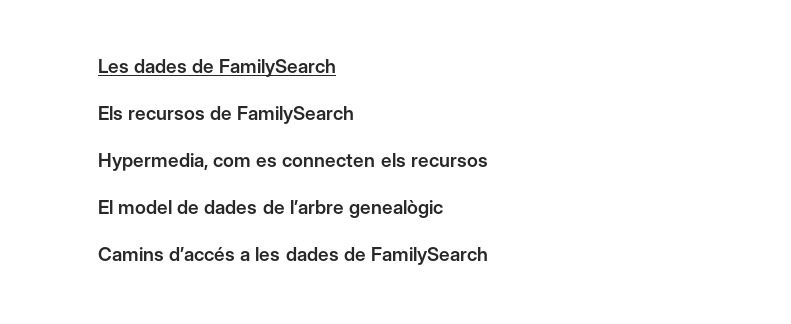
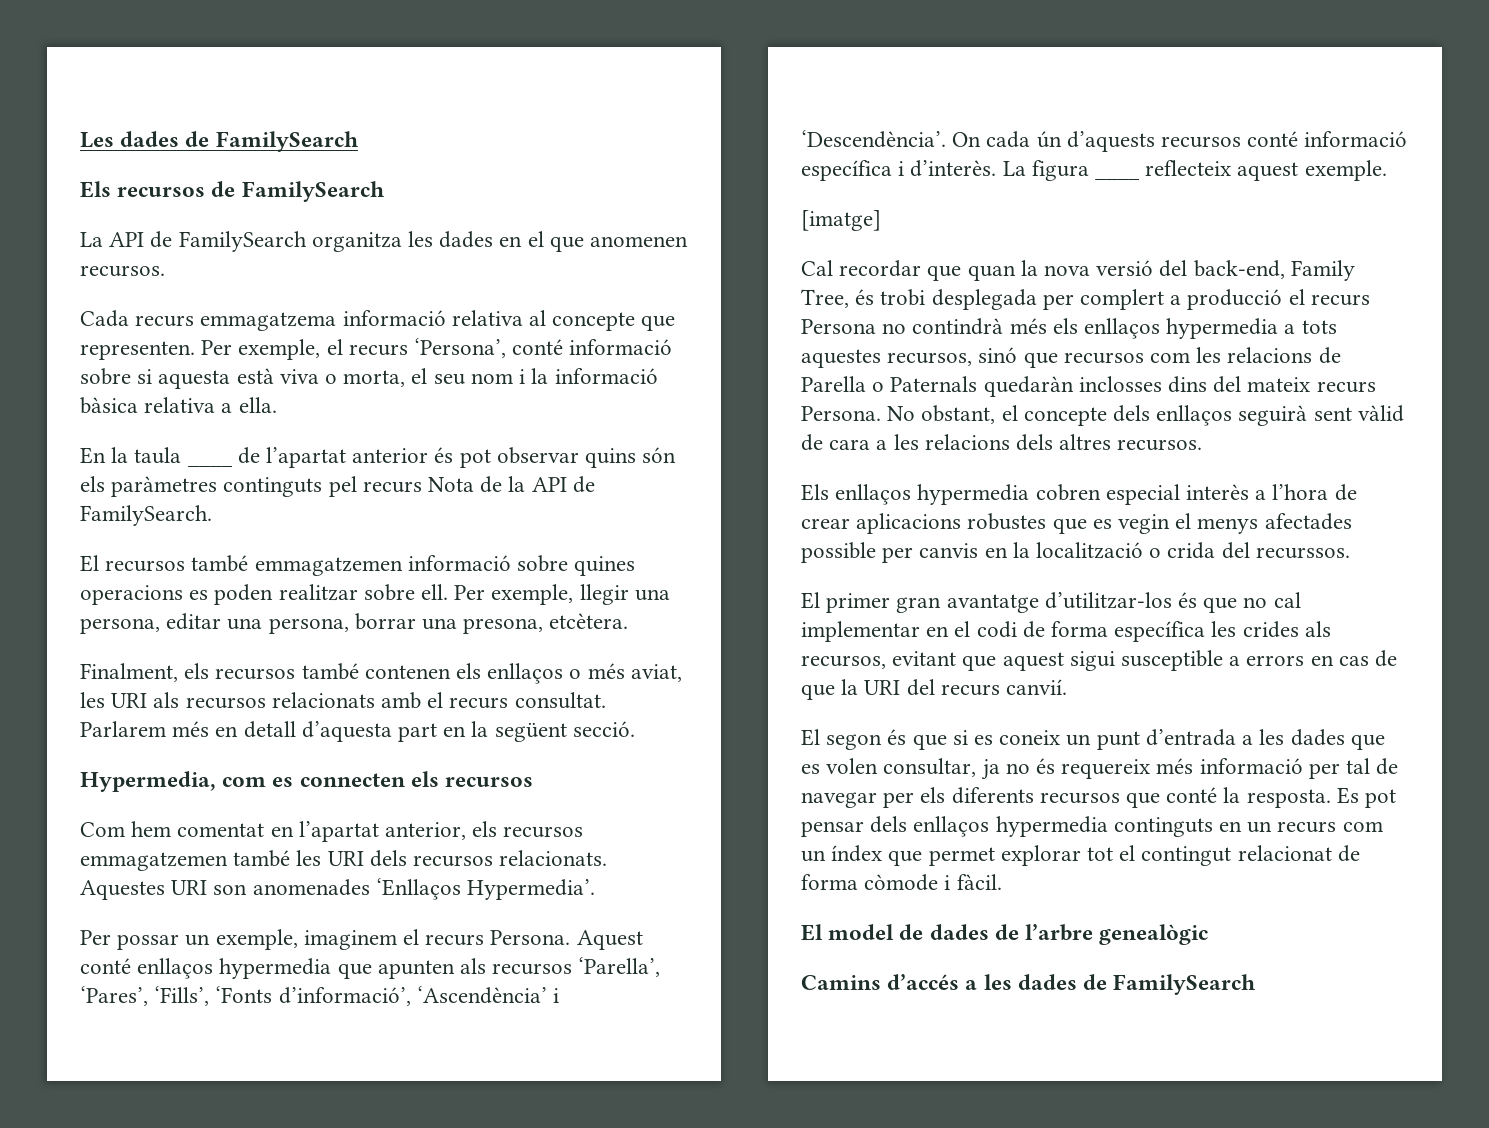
+ La API de FamilySearch organitza les dades en el que anomenen recursos.
+ Cada recurs emmagatzema informació relativa al concepte que representen. Per exemple, el recurs ‘Persona’, conté informació sobre si aquesta està viva o morta, el seu nom i la informació bàsica relativa a ella.
+ En la taula ____ de l’apartat anterior és pot observar quins són els paràmetres continguts pel recurs Nota de la API de FamilySearch.
+ El recursos també emmagatzemen informació sobre quines operacions es poden realitzar sobre ell. Per exemple, llegir una persona, editar una persona, borrar una presona, etcètera.
+ Finalment, els recursos també contenen els enllaços o més aviat, les URI als recursos relacionats amb el recurs consultat. Parlarem més en detall d’aquesta part en la següent secció.
+ Com hem comentat en l’apartat anterior, els recursos emmagatzemen també les URI dels recursos relacionats. Aquestes URI son anomenades ‘Enllaços Hypermedia’.
+ Per possar un exemple, imaginem el recurs Persona. Aquest conté enllaços hypermedia que apunten als recursos ‘Parella’, ‘Pares’, ‘Fills’, ‘Fonts d’informació’, ‘Ascendència’ i ‘Descendència’. On cada ún d’aquests recursos conté informació específica i d’interès. La figura ____ reflecteix aquest exemple.
+ [imatge]
+ Cal recordar que quan la nova versió del back-end, Family Tree, és trobi desplegada per complert a producció el recurs Persona no contindrà més els enllaços hypermedia a tots aquestes recursos, sinó que recursos com les relacions de Parella o Paternals quedaràn inclosses dins del mateix recurs Persona. No obstant, el concepte dels enllaços seguirà sent vàlid de cara a les relacions dels altres recursos.
+ Els enllaços hypermedia cobren especial interès a l’hora de crear aplicacions robustes que es vegin el menys afectades possible per canvis en la localització o crida del recurssos.
+ El primer gran avantatge d’utilitzar-los és que no cal implementar en el codi de forma específica les crides als recursos, evitant que aquest sigui susceptible a errors en cas de que la URI del recurs canvií.
+ El segon és que si es coneix un punt d’entrada a les dades que es volen consultar, ja no és requereix més informació per tal de navegar per els diferents recursos que conté la resposta. Es pot pensar dels enllaços hypermedia continguts en un recurs com un índex que permet explorar tot el contingut relacionat de forma còmode i fàcil.

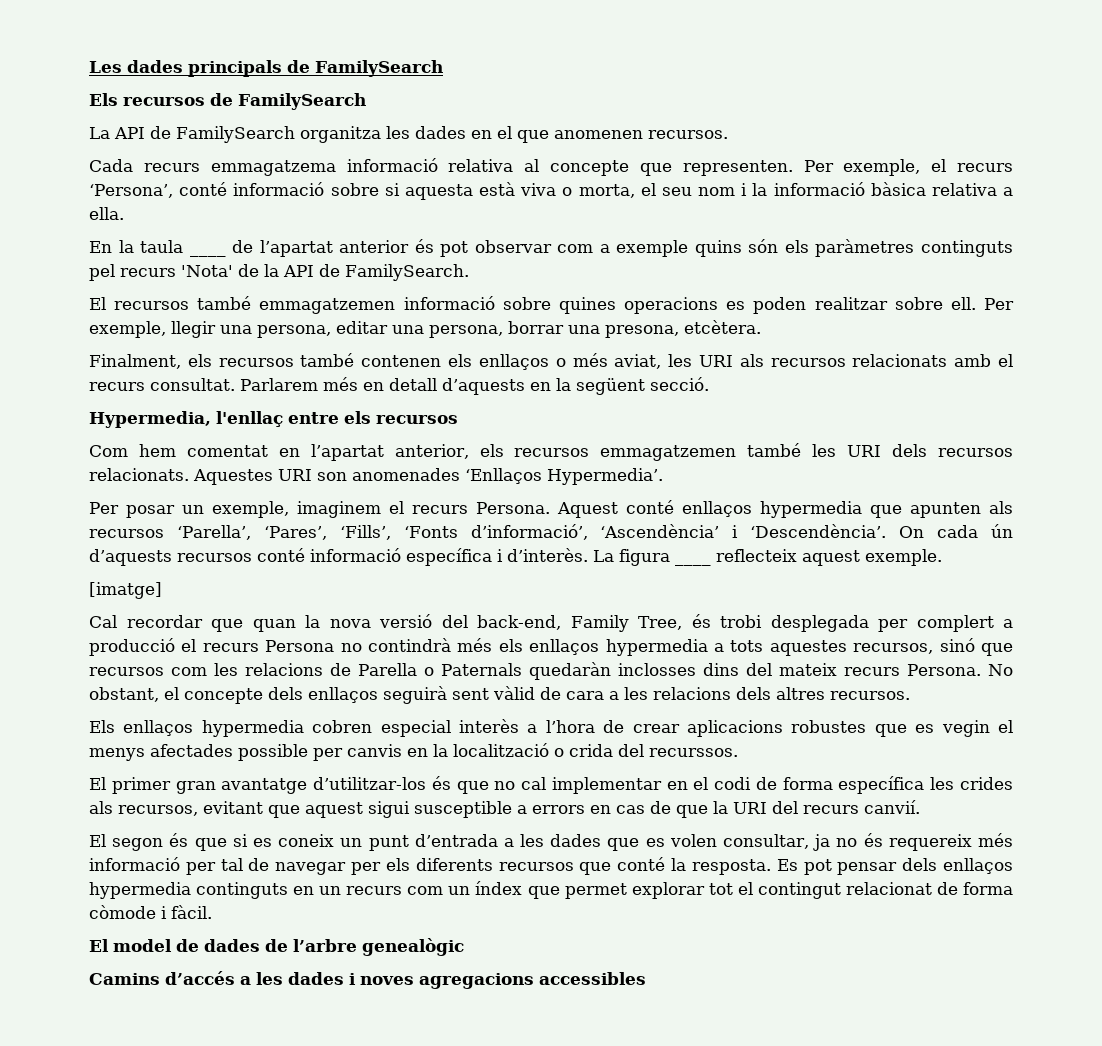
- Les dades de FamilySearch
+ Les dades principals de FamilySearch
- En la taula ____ de l’apartat anterior és pot observar quins són els paràmetres continguts pel recurs Nota de la API de FamilySearch.
+ En la taula ____ de l’apartat anterior és pot observar com a exemple quins són els paràmetres continguts pel recurs 'Nota' de la API de FamilySearch.
- Parlarem més en detall d’aquesta part en la següent secció.
+ Parlarem més en detall d’aquests en la següent secció.
- Hypermedia, com es connecten els recursos
+ Hypermedia, l'enllaç entre els recursos
- Per possar un exemple, imaginem el recurs Persona.
+ Per posar un exemple, imaginem el recurs Persona.
- Camins d’accés a les dades de FamilySearch
+ Camins d’accés a les dades i noves agregacions accessibles

